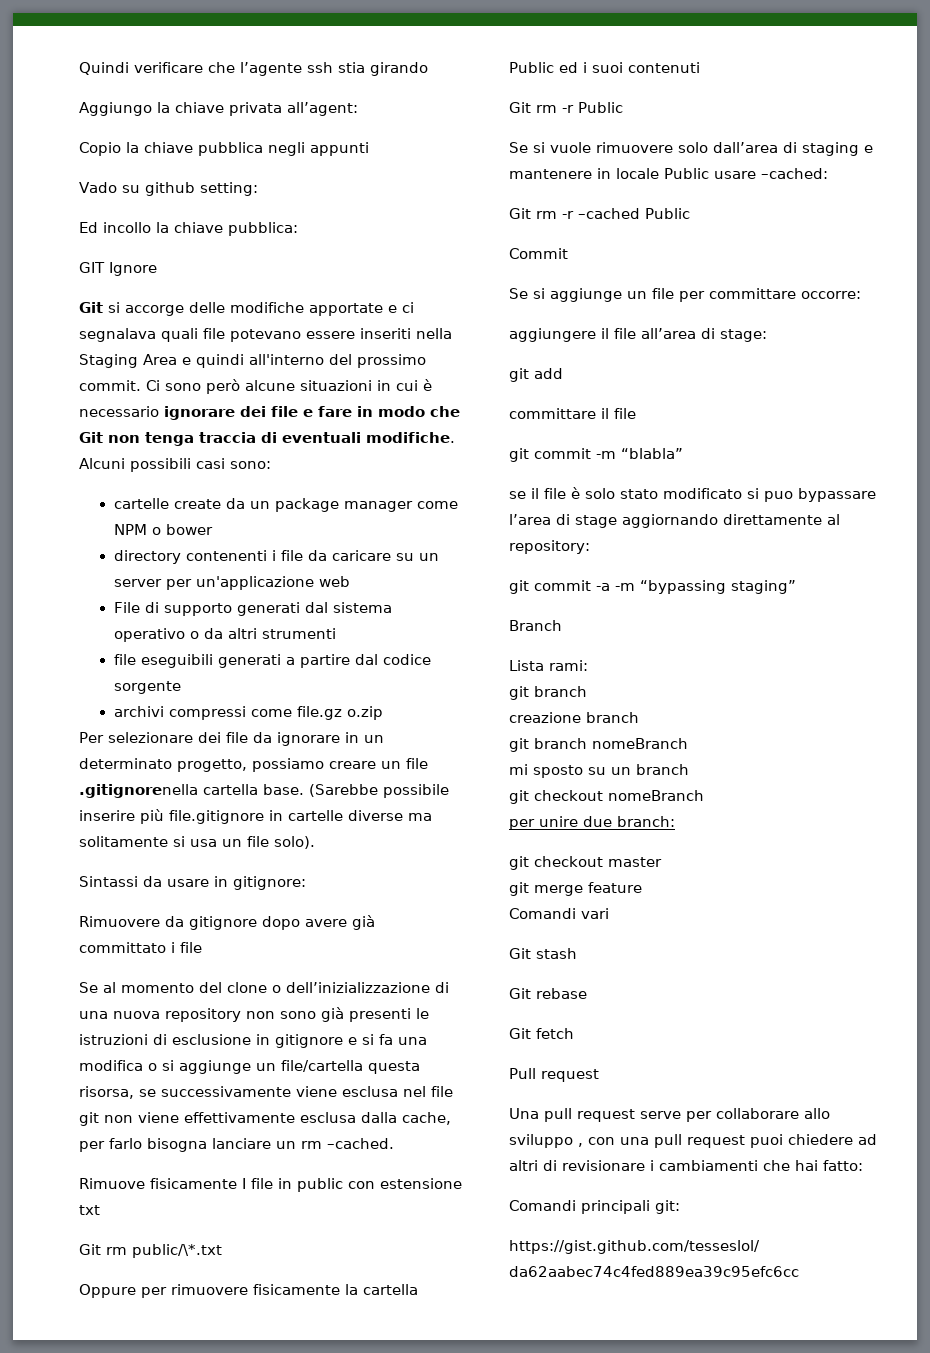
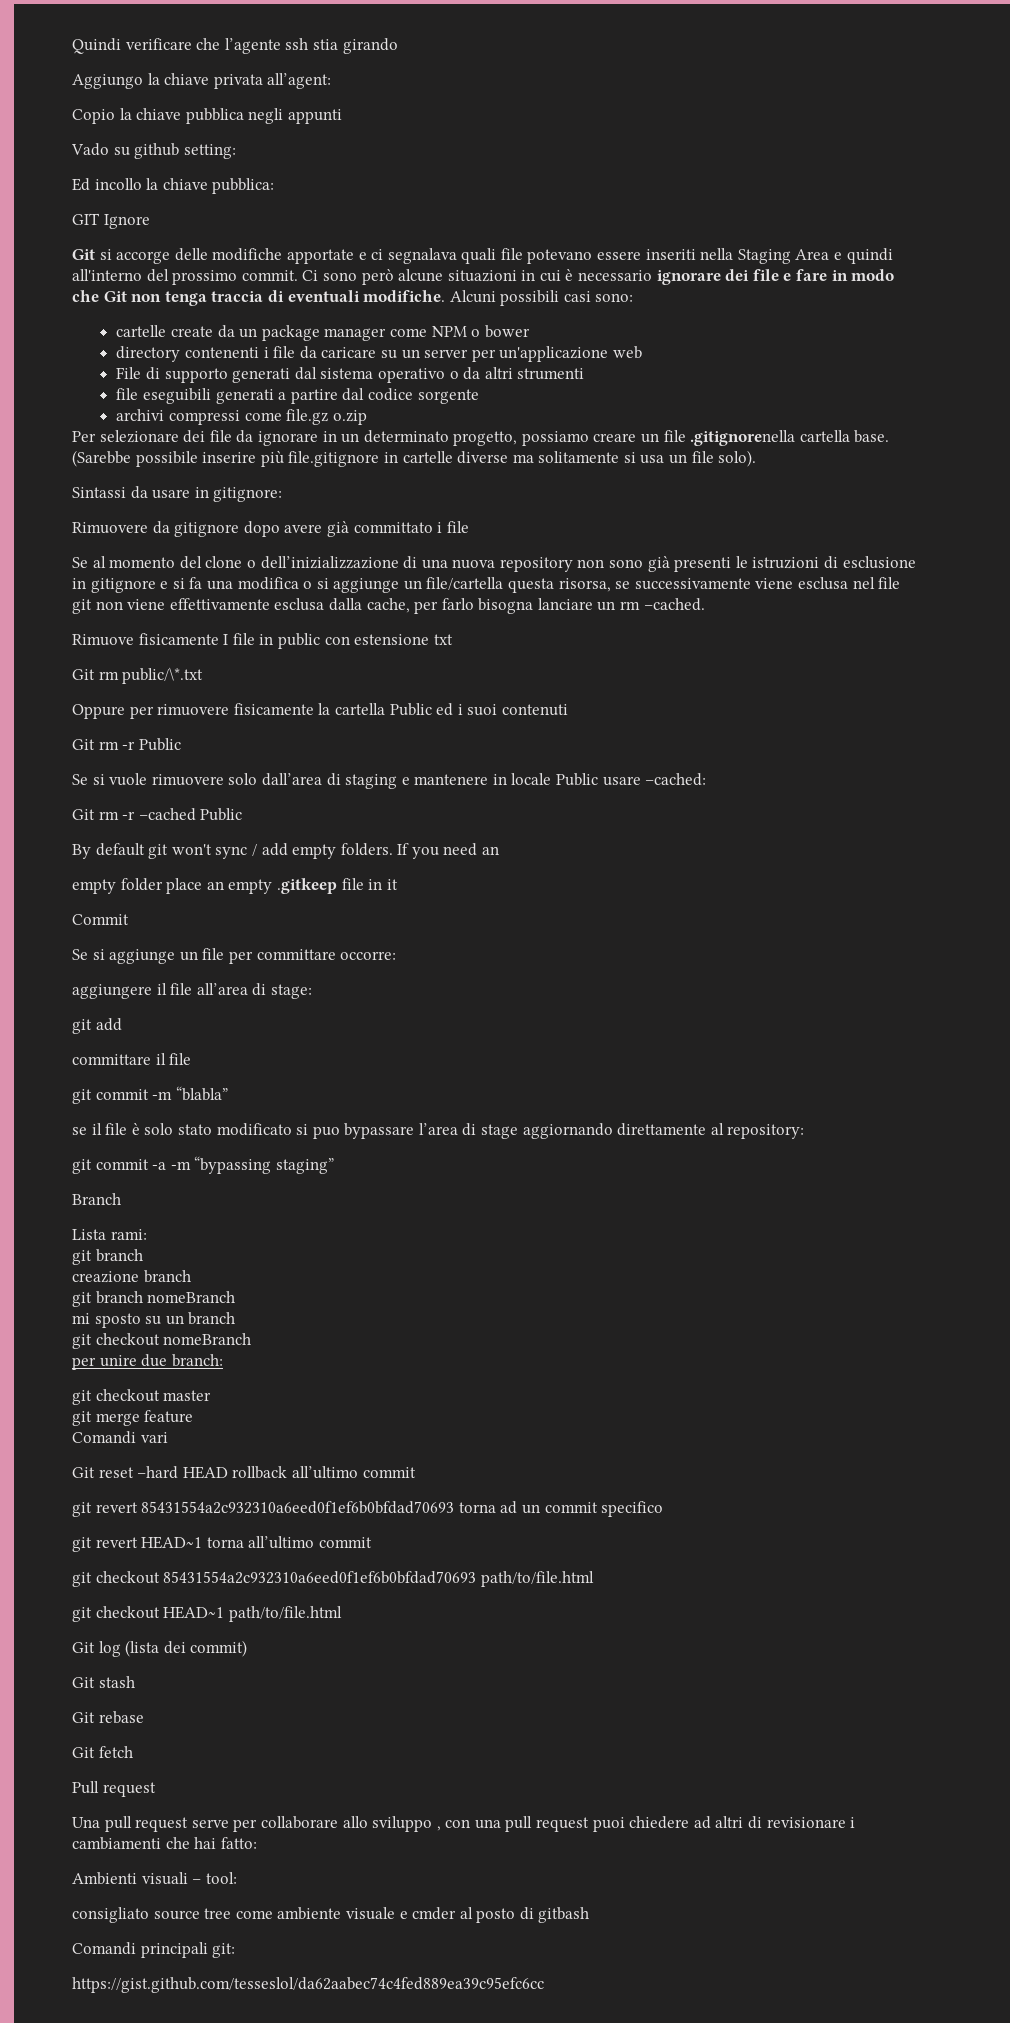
+ By default git won't sync / add empty folders. If you need an
+ empty folder place an empty .gitkeep file in it
+ Git reset –hard HEAD rollback all’ultimo commit
+ git revert 85431554a2c932310a6eed0f1ef6b0bfdad70693 torna ad un commit specifico
+ git revert HEAD~1 torna all’ultimo commit
+ git checkout 85431554a2c932310a6eed0f1ef6b0bfdad70693 path/to/file.html
+ git checkout HEAD~1 path/to/file.html
+ Git log (lista dei commit)
+ Ambienti visuali – tool:
+ consigliato source tree come ambiente visuale e cmder al posto di gitbash

